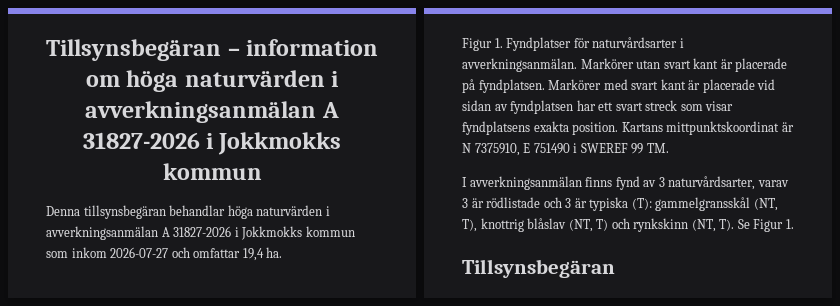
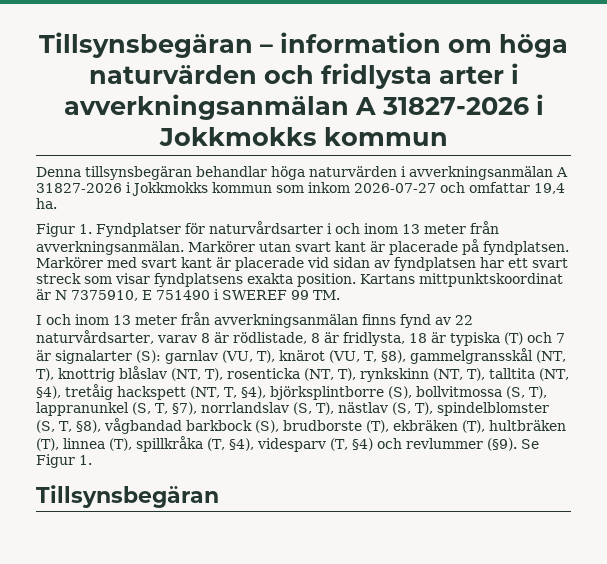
- Tillsynsbegäran – information om höga naturvärden i avverkningsanmälan A 31827-2026 i Jokkmokks kommun
+ Tillsynsbegäran – information om höga naturvärden och fridlysta arter i avverkningsanmälan A 31827-2026 i Jokkmokks kommun
- Figur 1. Fyndplatser för naturvårdsarter i avverkningsanmälan.
+ Figur 1. Fyndplatser för naturvårdsarter i och inom 13 meter från avverkningsanmälan.
- I avverkningsanmälan finns fynd av 3 naturvårdsarter, varav 3 är rödlistade och 3 är typiska (T): gammelgransskål (NT, T), knottrig blåslav (NT, T) och rynkskinn (NT, T). Se Figur 1.
+ I och inom 13 meter från avverkningsanmälan finns fynd av 22 naturvårdsarter, varav 8 är rödlistade, 8 är fridlysta, 18 är typiska (T) och 7 är signalarter (S): garnlav (VU, T), knärot (VU, T, §8), gammelgransskål (NT, T), knottrig blåslav (NT, T), rosenticka (NT, T), rynkskinn (NT, T), talltita (NT, §4), tretåig hackspett (NT, T, §4), björksplintborre (S), bollvitmossa (S, T), lappranunkel (S, T, §7), norrlandslav (S, T), nästlav (S, T), spindelblomster (S, T, §8), vågbandad barkbock (S), brudborste (T), ekbräken (T), hultbräken (T), linnea (T), spillkråka (T, §4), videsparv (T, §4) och revlummer (§9). Se Figur 1.

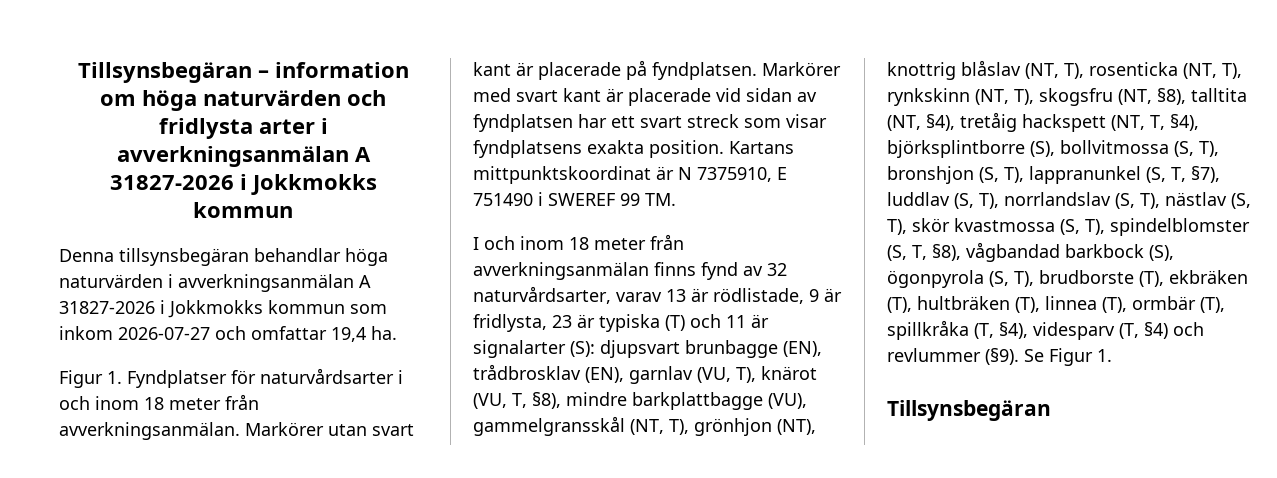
- Figur 1. Fyndplatser för naturvårdsarter i och inom 13 meter från avverkningsanmälan.
+ Figur 1. Fyndplatser för naturvårdsarter i och inom 18 meter från avverkningsanmälan.
- I och inom 13 meter från avverkningsanmälan finns fynd av 22 naturvårdsarter, varav 8 är rödlistade, 8 är fridlysta, 18 är typiska (T) och 7 är signalarter (S):
+ I och inom 18 meter från avverkningsanmälan finns fynd av 32 naturvårdsarter, varav 13 är rödlistade, 9 är fridlysta, 23 är typiska (T) och 11 är signalarter (S):
- garnlav (VU, T), knärot (VU, T, §8), gammelgransskål (NT, T), knottrig blåslav (NT, T), rosenticka (NT, T), rynkskinn (NT, T), talltita (NT, §4), tretåig hackspett (NT, T, §4), björksplintborre (S), bollvitmossa (S, T), lappranunkel (S, T, §7), norrlandslav (S, T), nästlav (S, T), spindelblomster (S, T, §8), vågbandad barkbock (S), brudborste (T), ekbräken (T), hultbräken (T), linnea (T), spillkråka (T, §4), videsparv (T, §4) och revlummer (§9).
+ djupsvart brunbagge (EN), trådbrosklav (EN), garnlav (VU, T), knärot (VU, T, §8), mindre barkplattbagge (VU), gammelgransskål (NT, T), grönhjon (NT), knottrig blåslav (NT, T), rosenticka (NT, T), rynkskinn (NT, T), skogsfru (NT, §8), talltita (NT, §4), tretåig hackspett (NT, T, §4), björksplintborre (S), bollvitmossa (S, T), bronshjon (S, T), lappranunkel (S, T, §7), luddlav (S, T), norrlandslav (S, T), nästlav (S, T), skör kvastmossa (S, T), spindelblomster (S, T, §8), vågbandad barkbock (S), ögonpyrola (S, T), brudborste (T), ekbräken (T), hultbräken (T), linnea (T), ormbär (T), spillkråka (T, §4), videsparv (T, §4) och revlummer (§9).

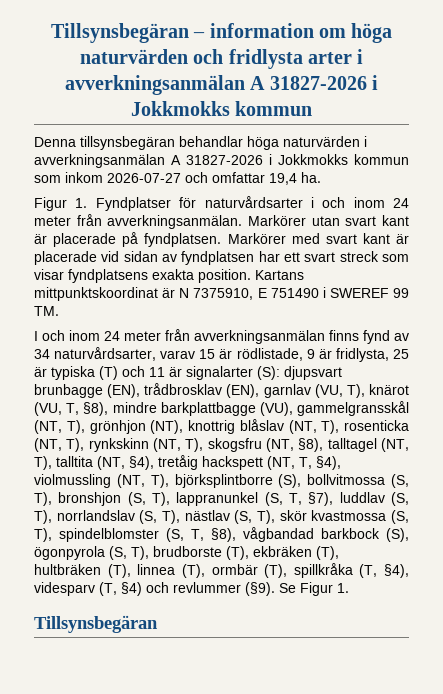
- Figur 1. Fyndplatser för naturvårdsarter i och inom 18 meter från avverkningsanmälan.
+ Figur 1. Fyndplatser för naturvårdsarter i och inom 24 meter från avverkningsanmälan.
- I och inom 18 meter från avverkningsanmälan finns fynd av 32 naturvårdsarter, varav 13 är rödlistade, 9 är fridlysta, 23 är typiska (T) och 11 är signalarter (S):
+ I och inom 24 meter från avverkningsanmälan finns fynd av 34 naturvårdsarter, varav 15 är rödlistade, 9 är fridlysta, 25 är typiska (T) och 11 är signalarter (S):
- djupsvart brunbagge (EN), trådbrosklav (EN), garnlav (VU, T), knärot (VU, T, §8), mindre barkplattbagge (VU), gammelgransskål (NT, T), grönhjon (NT), knottrig blåslav (NT, T), rosenticka (NT, T), rynkskinn (NT, T), skogsfru (NT, §8), talltita (NT, §4), tretåig hackspett (NT, T, §4), björksplintborre (S), bollvitmossa (S, T), bronshjon (S, T), lappranunkel (S, T, §7), luddlav (S, T), norrlandslav (S, T), nästlav (S, T), skör kvastmossa (S, T), spindelblomster (S, T, §8), vågbandad barkbock (S), ögonpyrola (S, T), brudborste (T), ekbräken (T), hultbräken (T), linnea (T), ormbär (T), spillkråka (T, §4), videsparv (T, §4) och revlummer (§9).
+ djupsvart brunbagge (EN), trådbrosklav (EN), garnlav (VU, T), knärot (VU, T, §8), mindre barkplattbagge (VU), gammelgransskål (NT, T), grönhjon (NT), knottrig blåslav (NT, T), rosenticka (NT, T), rynkskinn (NT, T), skogsfru (NT, §8), talltagel (NT, T), talltita (NT, §4), tretåig hackspett (NT, T, §4), violmussling (NT, T), björksplintborre (S), bollvitmossa (S, T), bronshjon (S, T), lappranunkel (S, T, §7), luddlav (S, T), norrlandslav (S, T), nästlav (S, T), skör kvastmossa (S, T), spindelblomster (S, T, §8), vågbandad barkbock (S), ögonpyrola (S, T), brudborste (T), ekbräken (T), hultbräken (T), linnea (T), ormbär (T), spillkråka (T, §4), videsparv (T, §4) och revlummer (§9).

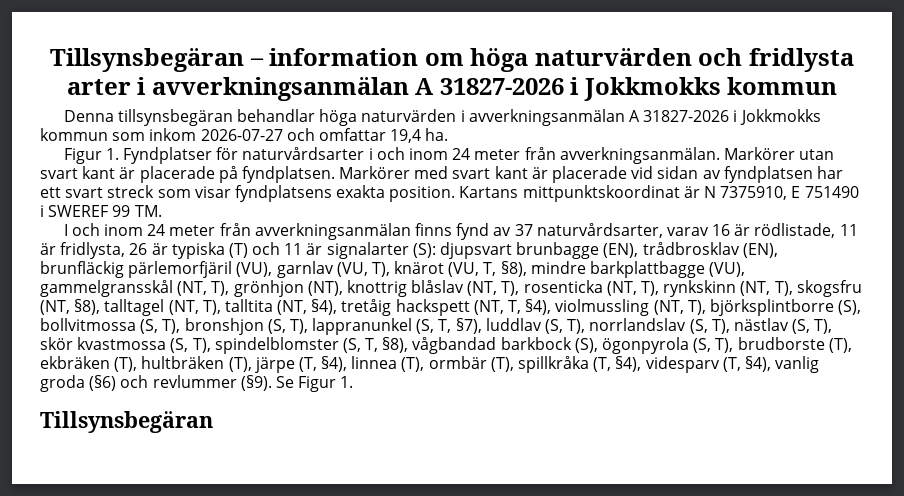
- I och inom 24 meter från avverkningsanmälan finns fynd av 34 naturvårdsarter, varav 15 är rödlistade, 9 är fridlysta, 25 är typiska (T) och 11 är signalarter (S):
+ I och inom 24 meter från avverkningsanmälan finns fynd av 37 naturvårdsarter, varav 16 är rödlistade, 11 är fridlysta, 26 är typiska (T) och 11 är signalarter (S):
- djupsvart brunbagge (EN), trådbrosklav (EN), garnlav (VU, T), knärot (VU, T, §8), mindre barkplattbagge (VU), gammelgransskål (NT, T), grönhjon (NT), knottrig blåslav (NT, T), rosenticka (NT, T), rynkskinn (NT, T), skogsfru (NT, §8), talltagel (NT, T), talltita (NT, §4), tretåig hackspett (NT, T, §4), violmussling (NT, T), björksplintborre (S), bollvitmossa (S, T), bronshjon (S, T), lappranunkel (S, T, §7), luddlav (S, T), norrlandslav (S, T), nästlav (S, T), skör kvastmossa (S, T), spindelblomster (S, T, §8), vågbandad barkbock (S), ögonpyrola (S, T), brudborste (T), ekbräken (T), hultbräken (T), linnea (T), ormbär (T), spillkråka (T, §4), videsparv (T, §4) och revlummer (§9).
+ djupsvart brunbagge (EN), trådbrosklav (EN), brunfläckig pärlemorfjäril (VU), garnlav (VU, T), knärot (VU, T, §8), mindre barkplattbagge (VU), gammelgransskål (NT, T), grönhjon (NT), knottrig blåslav (NT, T), rosenticka (NT, T), rynkskinn (NT, T), skogsfru (NT, §8), talltagel (NT, T), talltita (NT, §4), tretåig hackspett (NT, T, §4), violmussling (NT, T), björksplintborre (S), bollvitmossa (S, T), bronshjon (S, T), lappranunkel (S, T, §7), luddlav (S, T), norrlandslav (S, T), nästlav (S, T), skör kvastmossa (S, T), spindelblomster (S, T, §8), vågbandad barkbock (S), ögonpyrola (S, T), brudborste (T), ekbräken (T), hultbräken (T), järpe (T, §4), linnea (T), ormbär (T), spillkråka (T, §4), videsparv (T, §4), vanlig groda (§6) och revlummer (§9).

